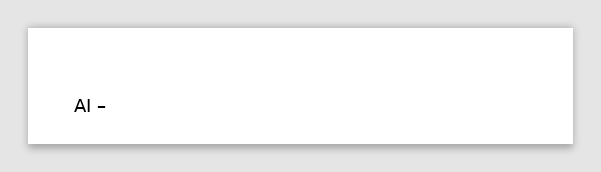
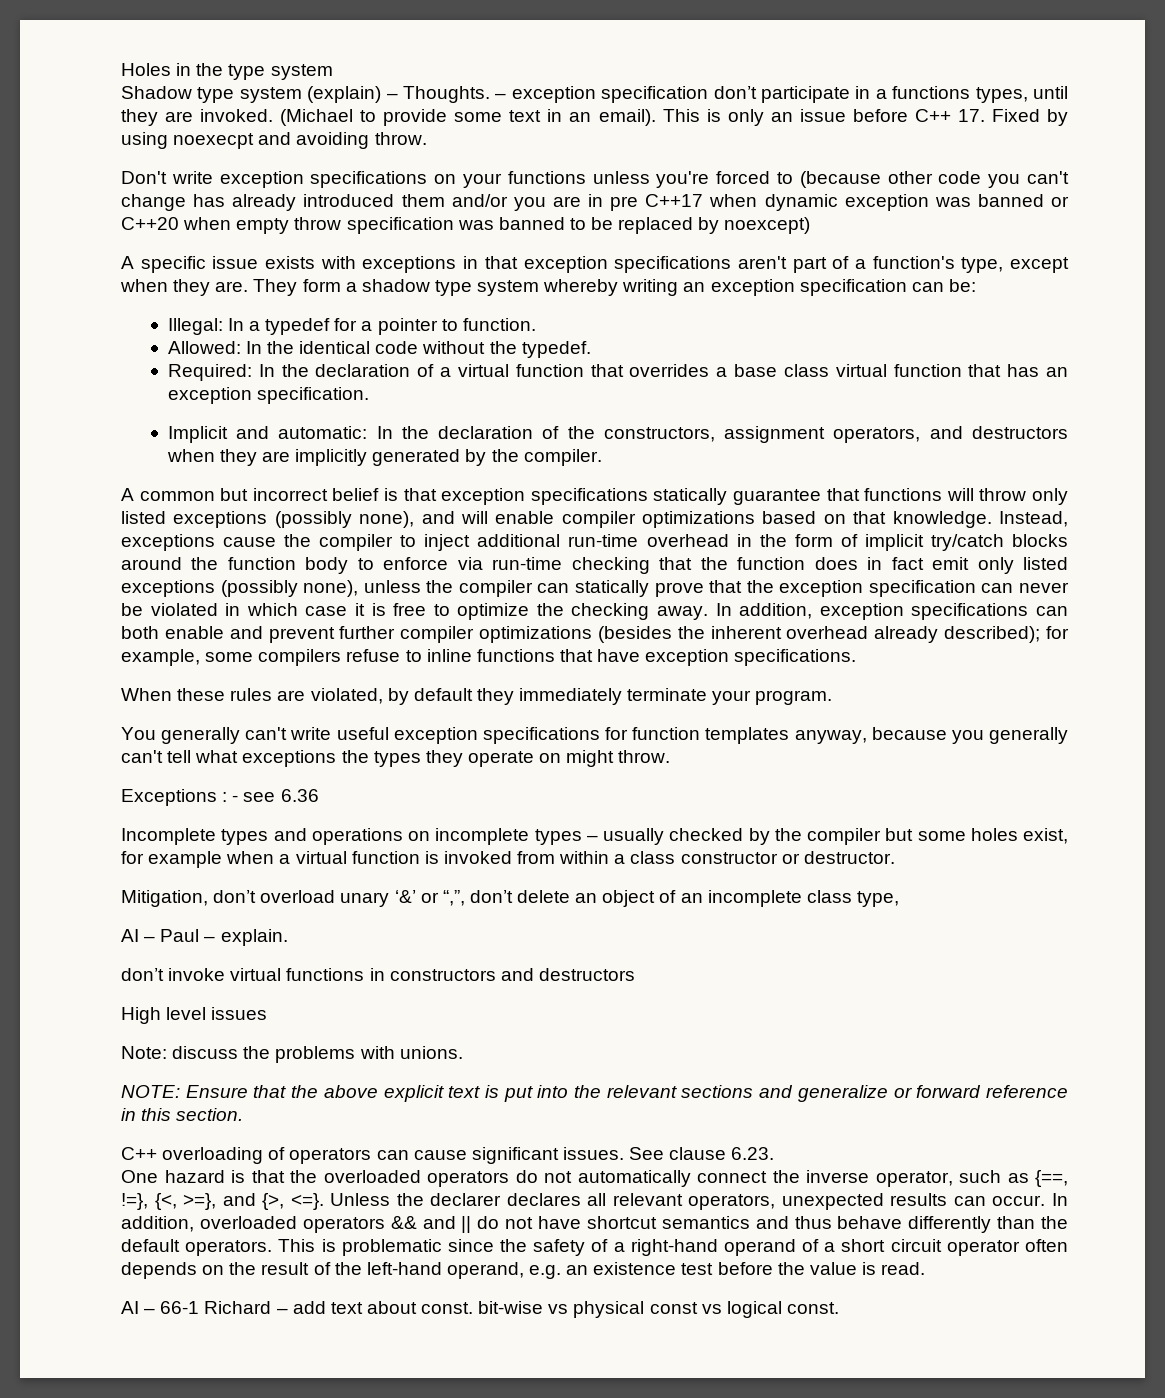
- AI –
+ Holes in the type system
+ Shadow type system (explain) – Thoughts. – exception specification don’t participate in a functions types, until they are invoked. (Michael to provide some text in an email). This is only an issue before C++ 17. Fixed by using noexecpt and avoiding throw.
+ Don't write exception specifications on your functions unless you're forced to (because other code you can't change has already introduced them and/or you are in pre C++17 when dynamic exception was banned or C++20 when empty throw specification was banned to be replaced by noexcept)
+ A specific issue exists with exceptions in that exception specifications aren't part of a function's type, except when they are. They form a shadow type system whereby writing an exception specification can be:
+ Illegal: In a typedef for a pointer to function.
+ Allowed: In the identical code without the typedef.
+ Required: In the declaration of a virtual function that overrides a base class virtual function that has an exception specification.
+ Implicit and automatic: In the declaration of the constructors, assignment operators, and destructors when they are implicitly generated by the compiler.
+ A common but incorrect belief is that exception specifications statically guarantee that functions will throw only listed exceptions (possibly none), and will enable compiler optimizations based on that knowledge. Instead, exceptions cause the compiler to inject additional run-time overhead in the form of implicit try/catch blocks around the function body to enforce via run-time checking that the function does in fact emit only listed exceptions (possibly none), unless the compiler can statically prove that the exception specification can never be violated in which case it is free to optimize the checking away. In addition, exception specifications can both enable and prevent further compiler optimizations (besides the inherent overhead already described); for example, some compilers refuse to inline functions that have exception specifications.
+ When these rules are violated, by default they immediately terminate your program.
+ You generally can't write useful exception specifications for function templates anyway, because you generally can't tell what exceptions the types they operate on might throw.
+ Exceptions : - see 6.36
+ Incomplete types and operations on incomplete types – usually checked by the compiler but some holes exist, for example when a virtual function is invoked from within a class constructor or destructor.
+ Mitigation, don’t overload unary ‘&’ or “,”, don’t delete an object of an incomplete class type,
+ AI – Paul – explain.
+ don’t invoke virtual functions in constructors and destructors
+ High level issues
+ Note: discuss the problems with unions.
+ NOTE: Ensure that the above explicit text is put into the relevant sections and generalize or forward reference in this section.
+ C++ overloading of operators can cause significant issues. See clause 6.23.
+ One hazard is that the overloaded operators do not automatically connect the inverse operator, such as {==, !=}, {<, >=}, and {>, <=}. Unless the declarer declares all relevant operators, unexpected results can occur. In addition, overloaded operators && and || do not have shortcut semantics and thus behave differently than the default operators. This is problematic since the safety of a right-hand operand of a short circuit operator often depends on the result of the left-hand operand, e.g. an existence test before the value is read.
+ AI – 66-1 Richard – add text about const. bit-wise vs physical const vs logical const.

